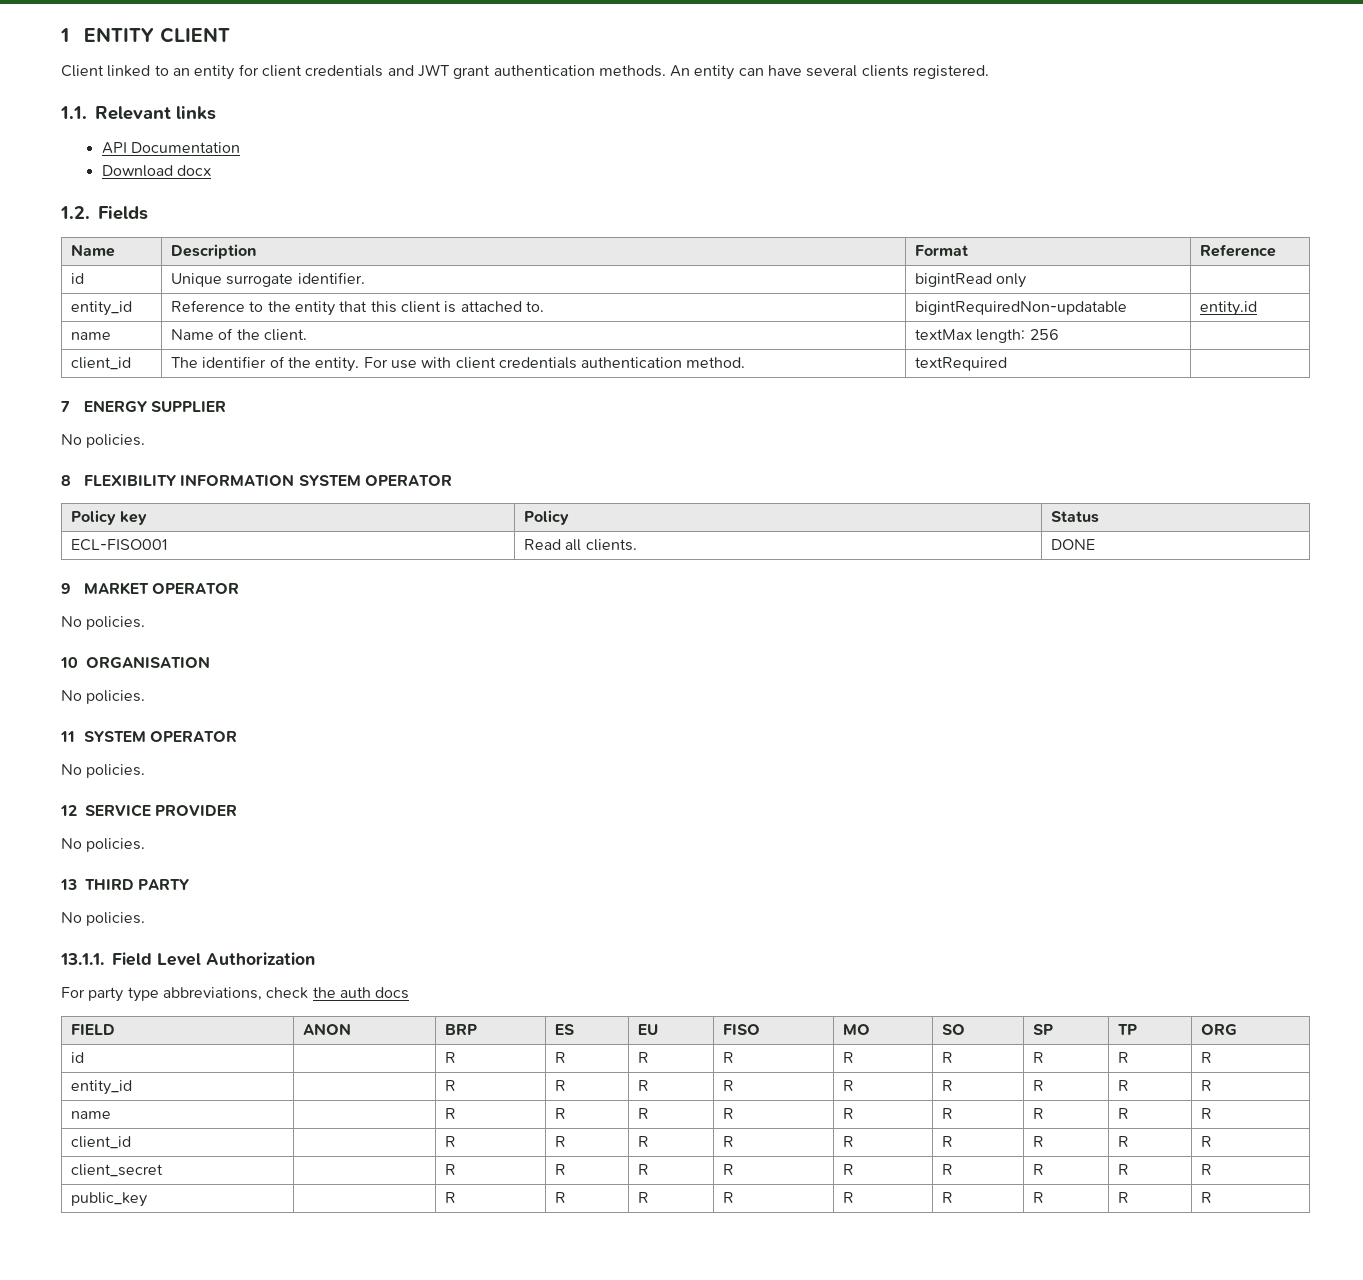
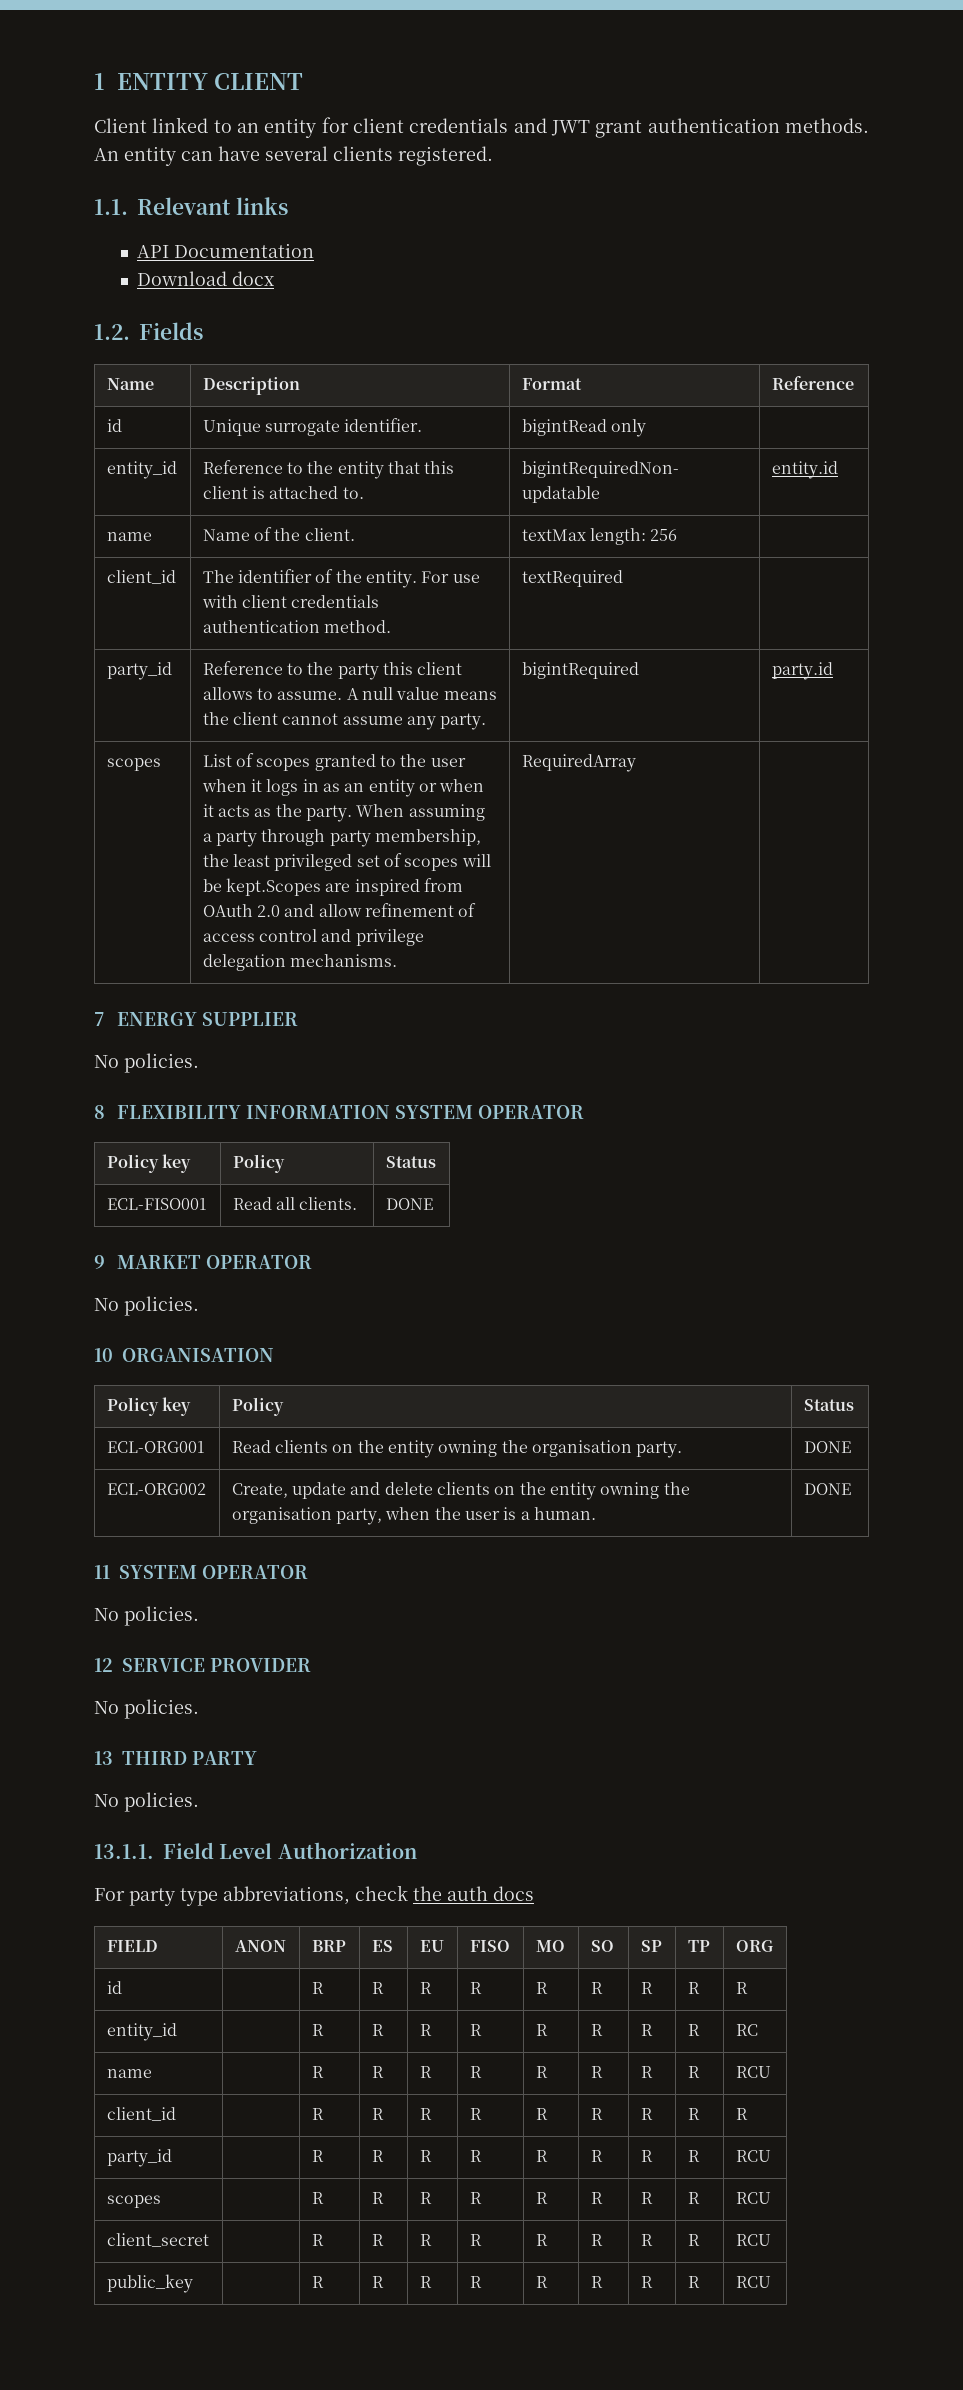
+ party_id | Reference to the party this client allows to assume. A null value means the client cannot assume any party. | bigintRequired | party.id
+ scopes | List of scopes granted to the user when it logs in as an entity or when it acts as the party. When assuming a party through party membership, the least privileged set of scopes will be kept.Scopes are inspired from OAuth 2.0 and allow refinement of access control and privilege delegation mechanisms. | RequiredArray
  10 ORGANISATION
- No policies.
+ Policy key | Policy | Status
+ ECL-ORG001 | Read clients on the entity owning the organisation party. | DONE
+ ECL-ORG002 | Create, update and delete clients on the entity owning the organisation party, when the user is a human. | DONE
- entity_id | | R | R | R | R | R | R | R | R | R
+ entity_id | | R | R | R | R | R | R | R | R | RC
- name | | R | R | R | R | R | R | R | R | R
+ name | | R | R | R | R | R | R | R | R | RCU
+ party_id | | R | R | R | R | R | R | R | R | RCU
+ scopes | | R | R | R | R | R | R | R | R | RCU
- client_secret | | R | R | R | R | R | R | R | R | R
+ client_secret | | R | R | R | R | R | R | R | R | RCU
- public_key | | R | R | R | R | R | R | R | R | R
+ public_key | | R | R | R | R | R | R | R | R | RCU

